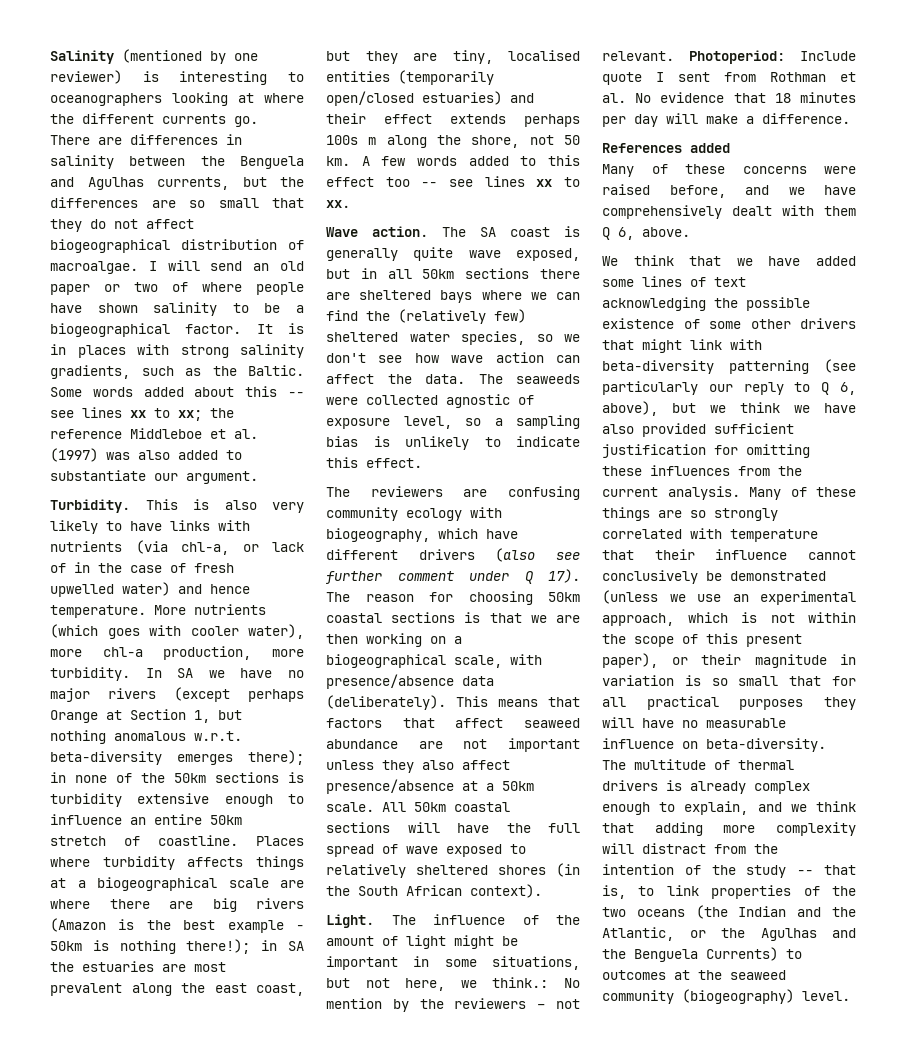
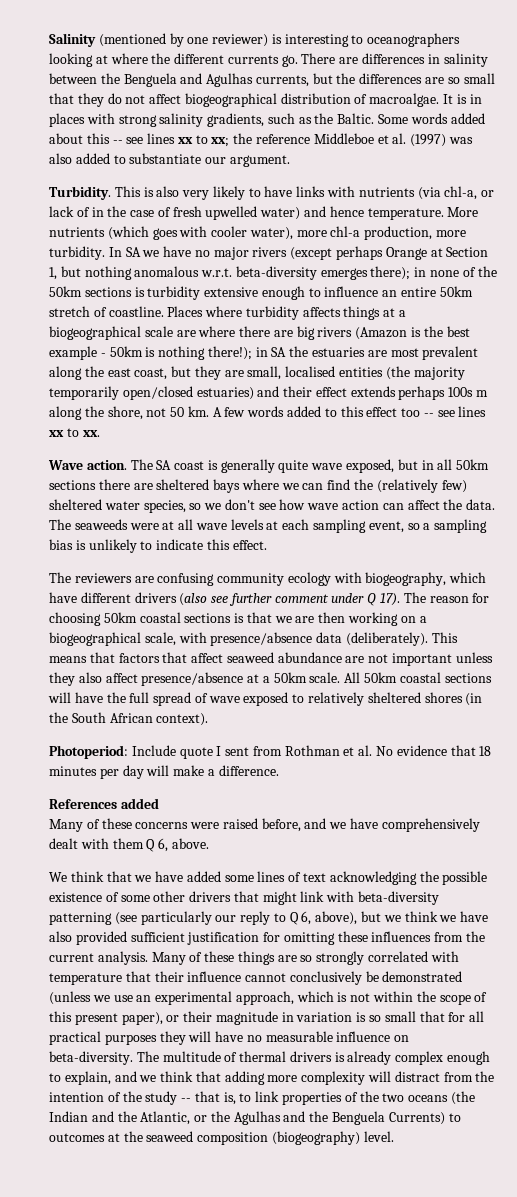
- I will send an old paper or two of where people have shown salinity to be a biogeographical factor.
- Places where turbidity affects things at a biogeographical scale are where there are big rivers (Amazon is the best example - 50km is nothing there!); in SA the estuaries are most prevalent along the east coast, but they are tiny, localised entities (temporarily open/closed estuaries) and their effect extends perhaps 100s m along the shore, not 50 km.
+ Places where turbidity affects things at a biogeographical scale are where there are big rivers (Amazon is the best example - 50km is nothing there!); in SA the estuaries are most prevalent along the east coast, but they are small, localised entities (the majority temporarily open/closed estuaries) and their effect extends perhaps 100s m along the shore, not 50 km.
- The seaweeds were collected agnostic of exposure level, so a sampling bias is unlikely to indicate this effect.
+ The seaweeds were at all wave levels at each sampling event, so a sampling bias is unlikely to indicate this effect.
- Light. The influence of the amount of light might be important in some situations, but not here, we think.: No mention by the reviewers – not relevant.
- The multitude of thermal drivers is already complex enough to explain, and we think that adding more complexity will distract from the intention of the study -- that is, to link properties of the two oceans (the Indian and the Atlantic, or the Agulhas and the Benguela Currents) to outcomes at the seaweed community (biogeography) level.
+ The multitude of thermal drivers is already complex enough to explain, and we think that adding more complexity will distract from the intention of the study -- that is, to link properties of the two oceans (the Indian and the Atlantic, or the Agulhas and the Benguela Currents) to outcomes at the seaweed composition (biogeography) level.

